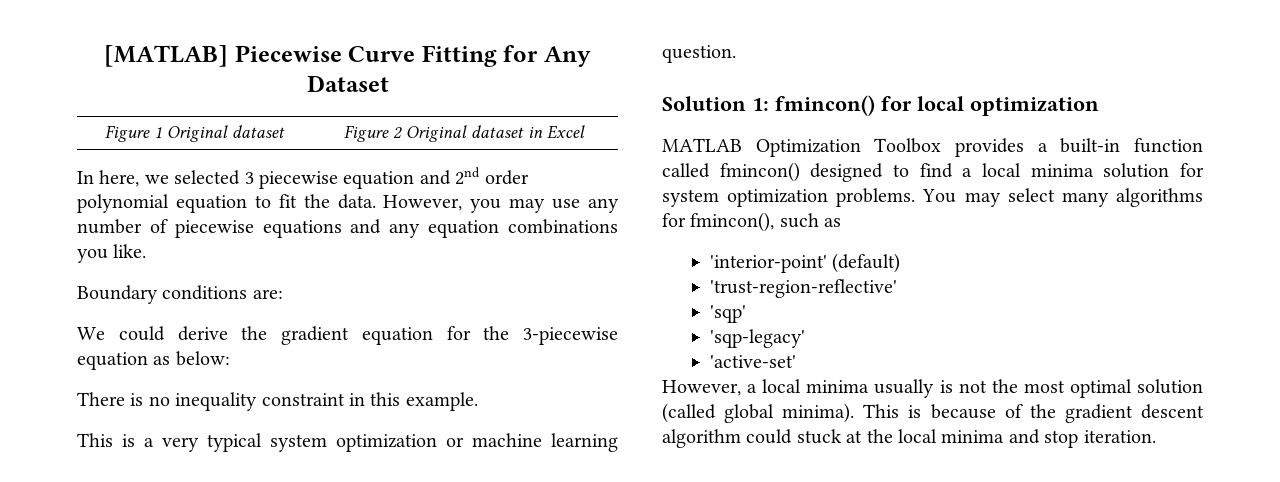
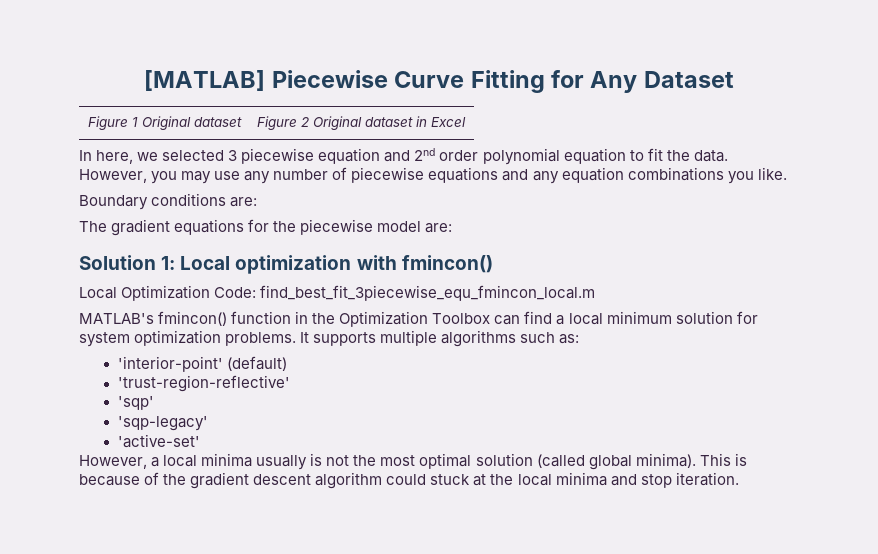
- We could derive the gradient equation for the 3-piecewise equation as below:
- There is no inequality constraint in this example.
- This is a very typical system optimization or machine learning question.
- Solution 1: fmincon() for local optimization
- MATLAB Optimization Toolbox provides a built-in function called fmincon() designed to find a local minima solution for system optimization problems.
+ The gradient equations for the piecewise model are:
+ Solution 1: Local optimization with fmincon()
+ Local Optimization Code: find_best_fit_3piecewise_equ_fmincon_local.m
+ MATLAB's fmincon() function in the Optimization Toolbox can find a local minimum solution for system optimization problems.
- You may select many algorithms for fmincon(), such as
+ It supports multiple algorithms such as:

